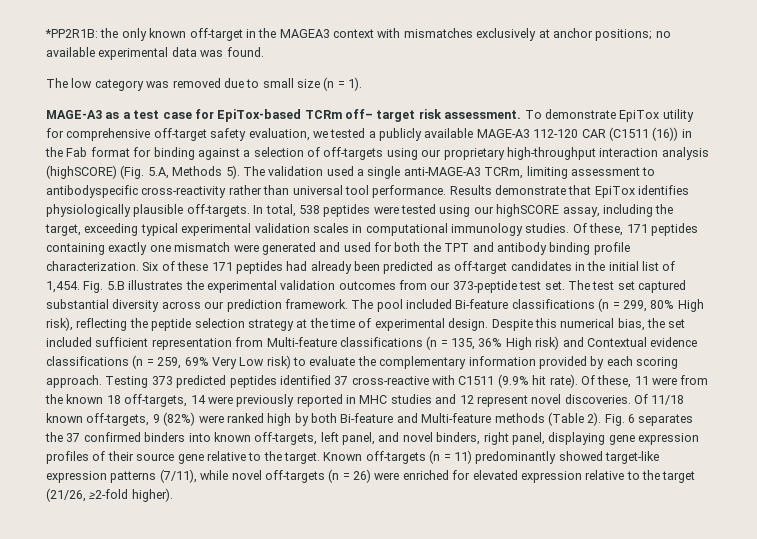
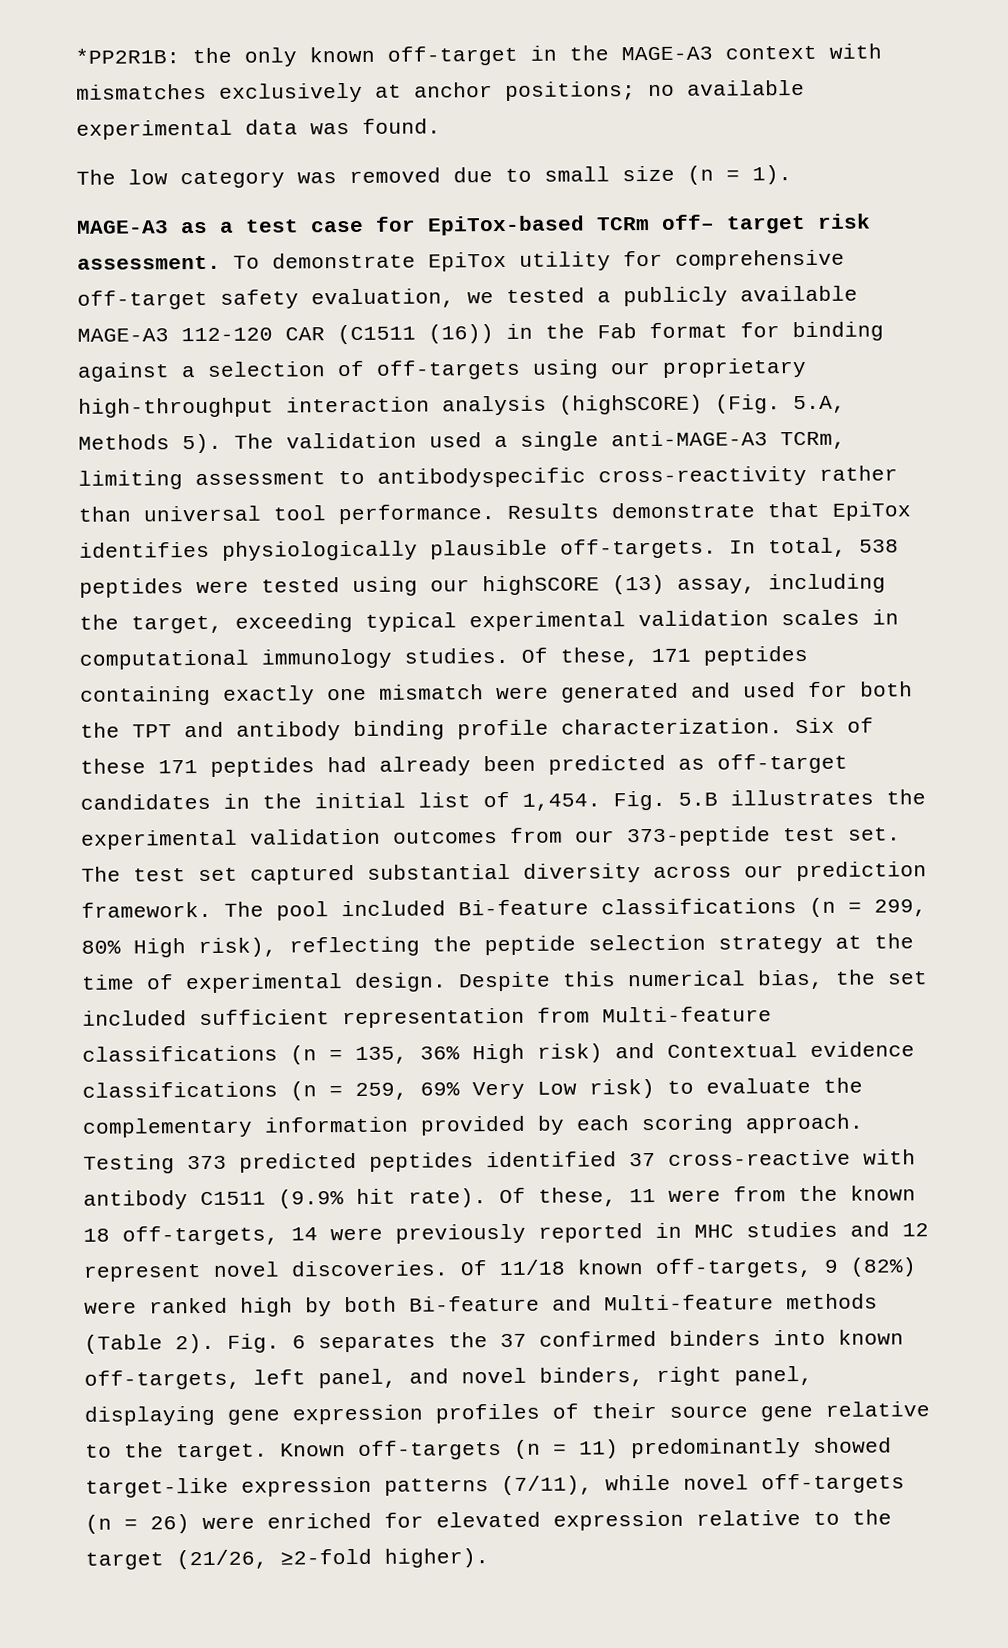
- *PP2R1B: the only known off-target in the MAGEA3 context with mismatches exclusively at anchor positions; no available experimental data was found.
+ *PP2R1B: the only known off-target in the MAGE-A3 context with mismatches exclusively at anchor positions; no available experimental data was found.
- In total, 538 peptides were tested using our highSCORE assay, including the target, exceeding typical experimental validation scales in computational immunology studies.
+ In total, 538 peptides were tested using our highSCORE (13) assay, including the target, exceeding typical experimental validation scales in computational immunology studies.
- Testing 373 predicted peptides identified 37 cross-reactive with C1511 (9.9% hit rate).
+ Testing 373 predicted peptides identified 37 cross-reactive with antibody C1511 (9.9% hit rate).

